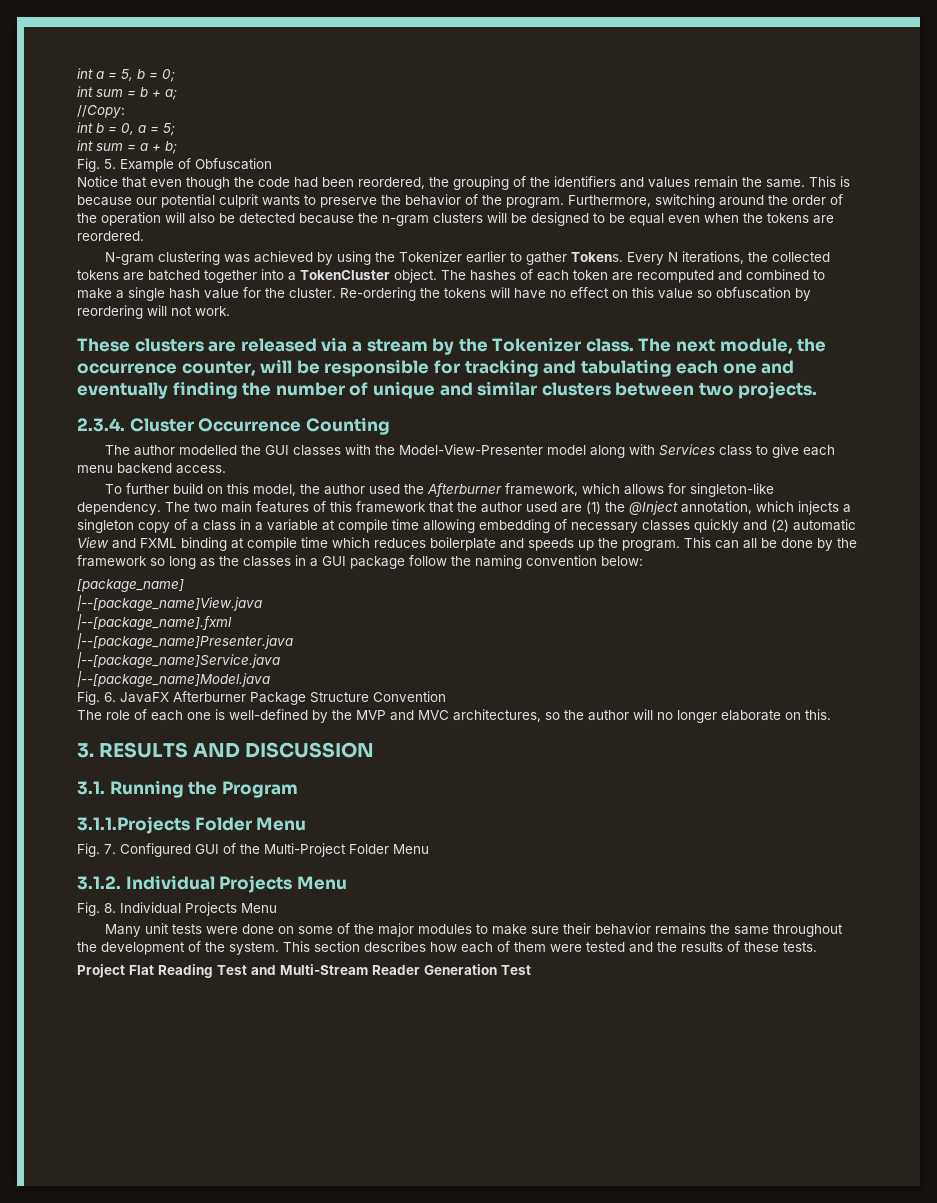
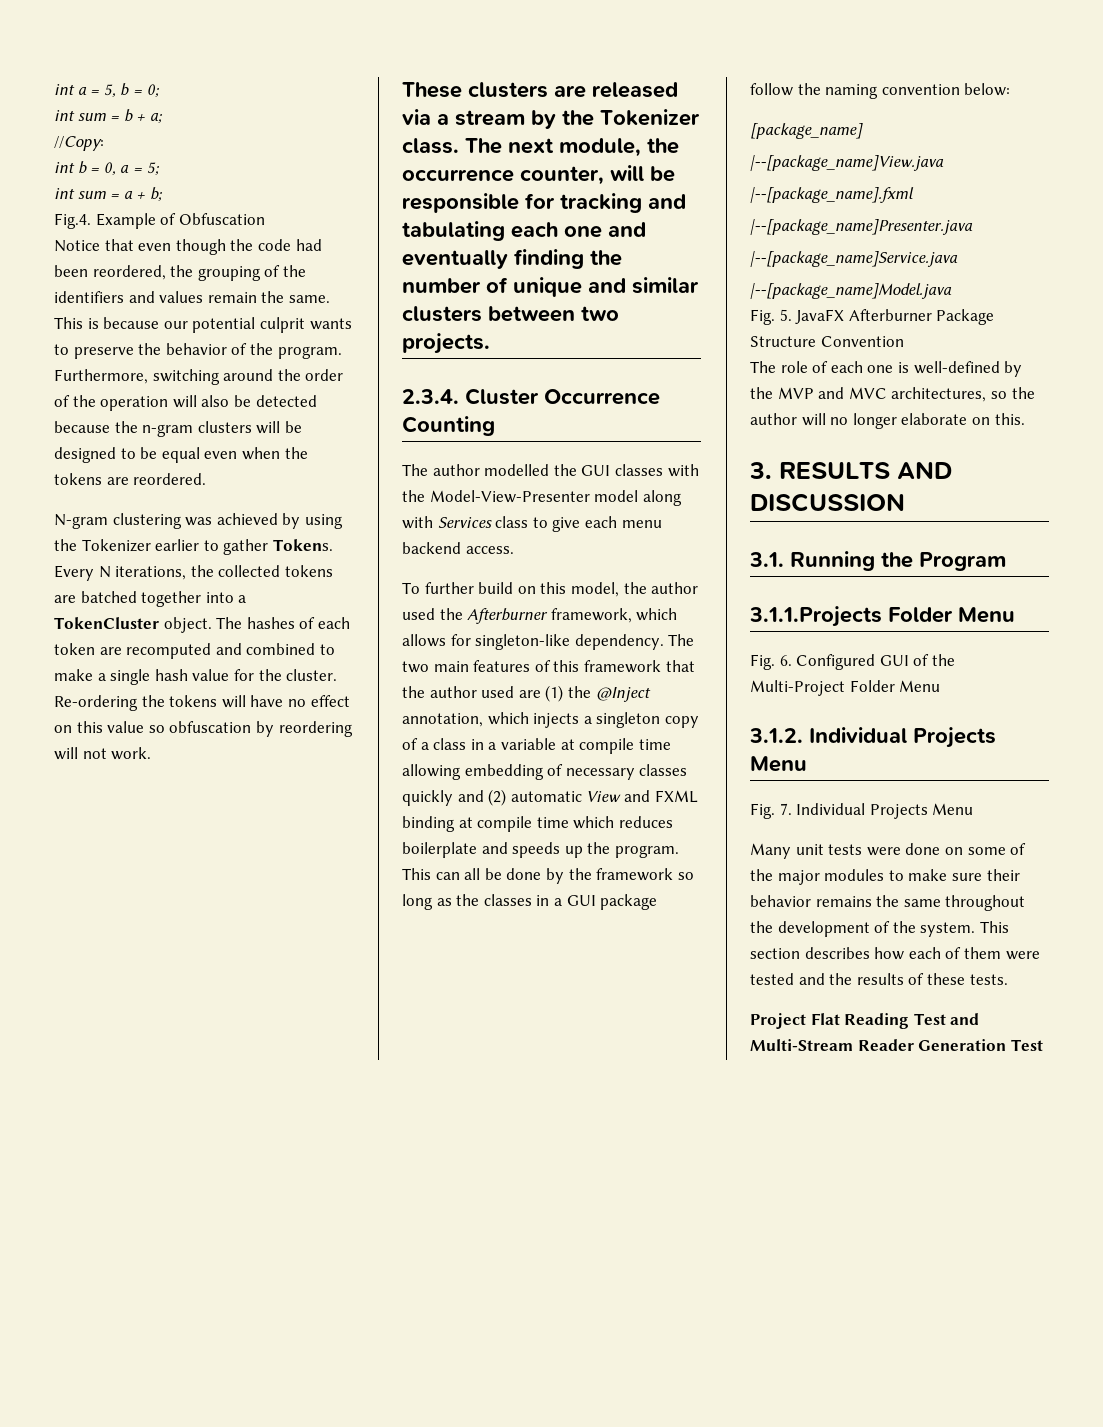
- Fig. 5. Example of Obfuscation
+ Fig.4. Example of Obfuscation
- Fig. 6. JavaFX Afterburner Package Structure Convention
+ Fig. 5. JavaFX Afterburner Package Structure Convention
- Fig. 7. Configured GUI of the Multi-Project Folder Menu
+ Fig. 6. Configured GUI of the Multi-Project Folder Menu
- Fig. 8. Individual Projects Menu
+ Fig. 7. Individual Projects Menu

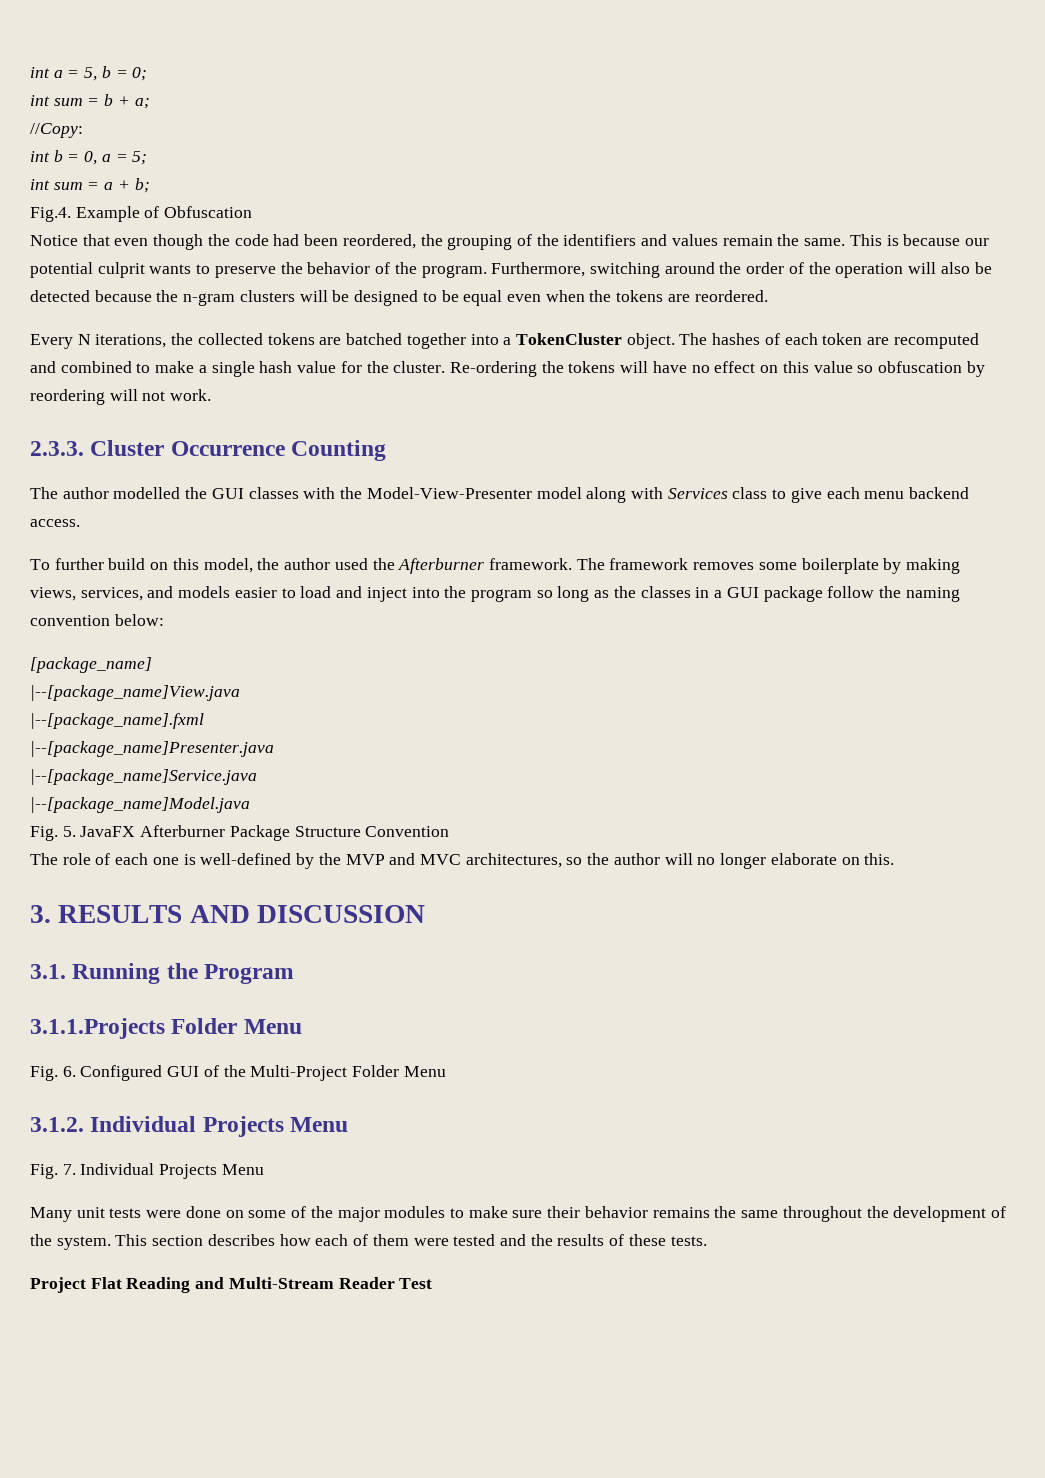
- N-gram clustering was achieved by using the Tokenizer earlier to gather Tokens.
- These clusters are released via a stream by the Tokenizer class. The next module, the occurrence counter, will be responsible for tracking and tabulating each one and eventually finding the number of unique and similar clusters between two projects.
- 2.3.4. Cluster Occurrence Counting
+ 2.3.3. Cluster Occurrence Counting
- To further build on this model, the author used the Afterburner framework, which allows for singleton-like dependency. The two main features of this framework that the author used are (1) the @Inject annotation, which injects a singleton copy of a class in a variable at compile time allowing embedding of necessary classes quickly and (2) automatic View and FXML binding at compile time which reduces boilerplate and speeds up the program. This can all be done by the framework so long as the classes in a GUI package follow the naming convention below:
+ To further build on this model, the author used the Afterburner framework. The framework removes some boilerplate by making views, services, and models easier to load and inject into the program so long as the classes in a GUI package follow the naming convention below:
- Project Flat Reading Test and Multi-Stream Reader Generation Test
+ Project Flat Reading and Multi-Stream Reader Test

